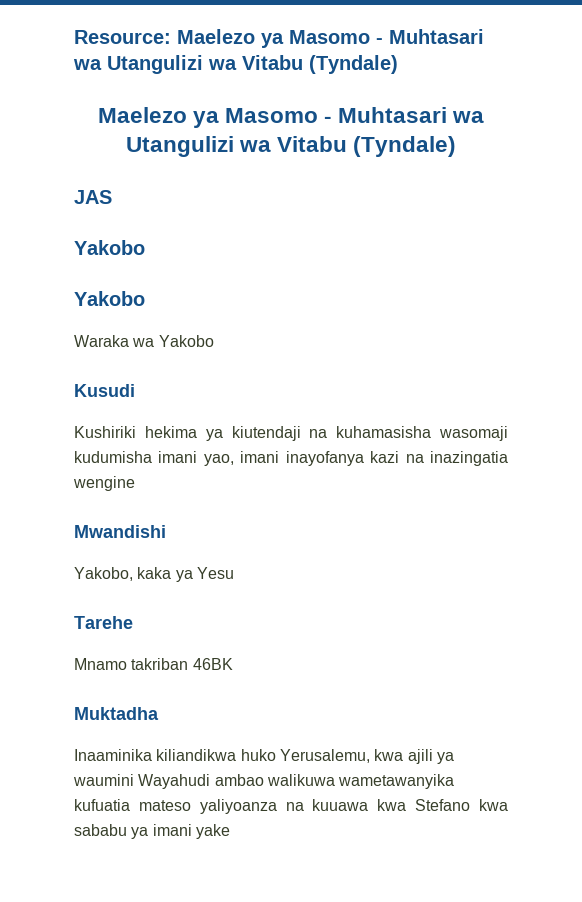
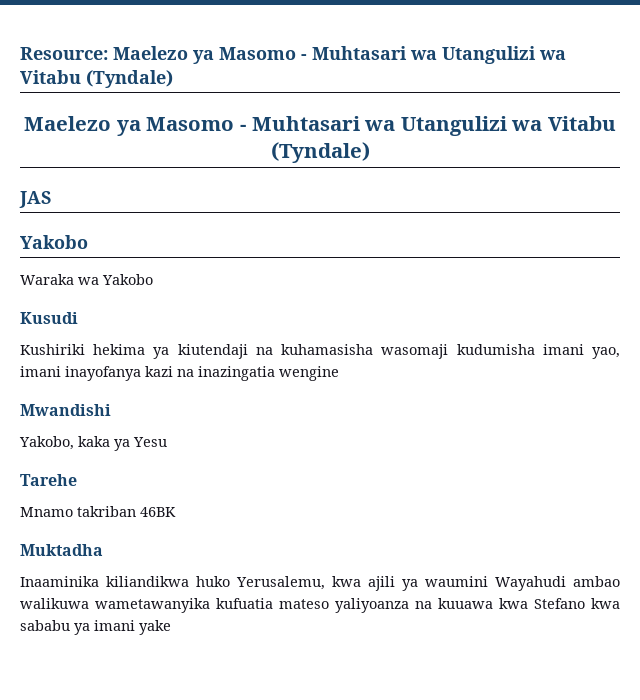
  JAS
- Yakobo

